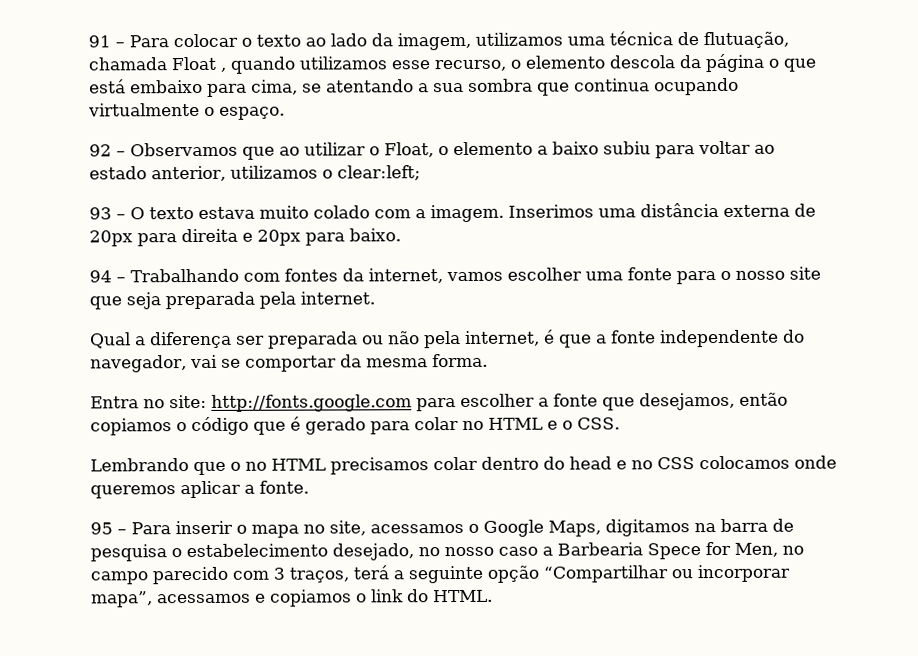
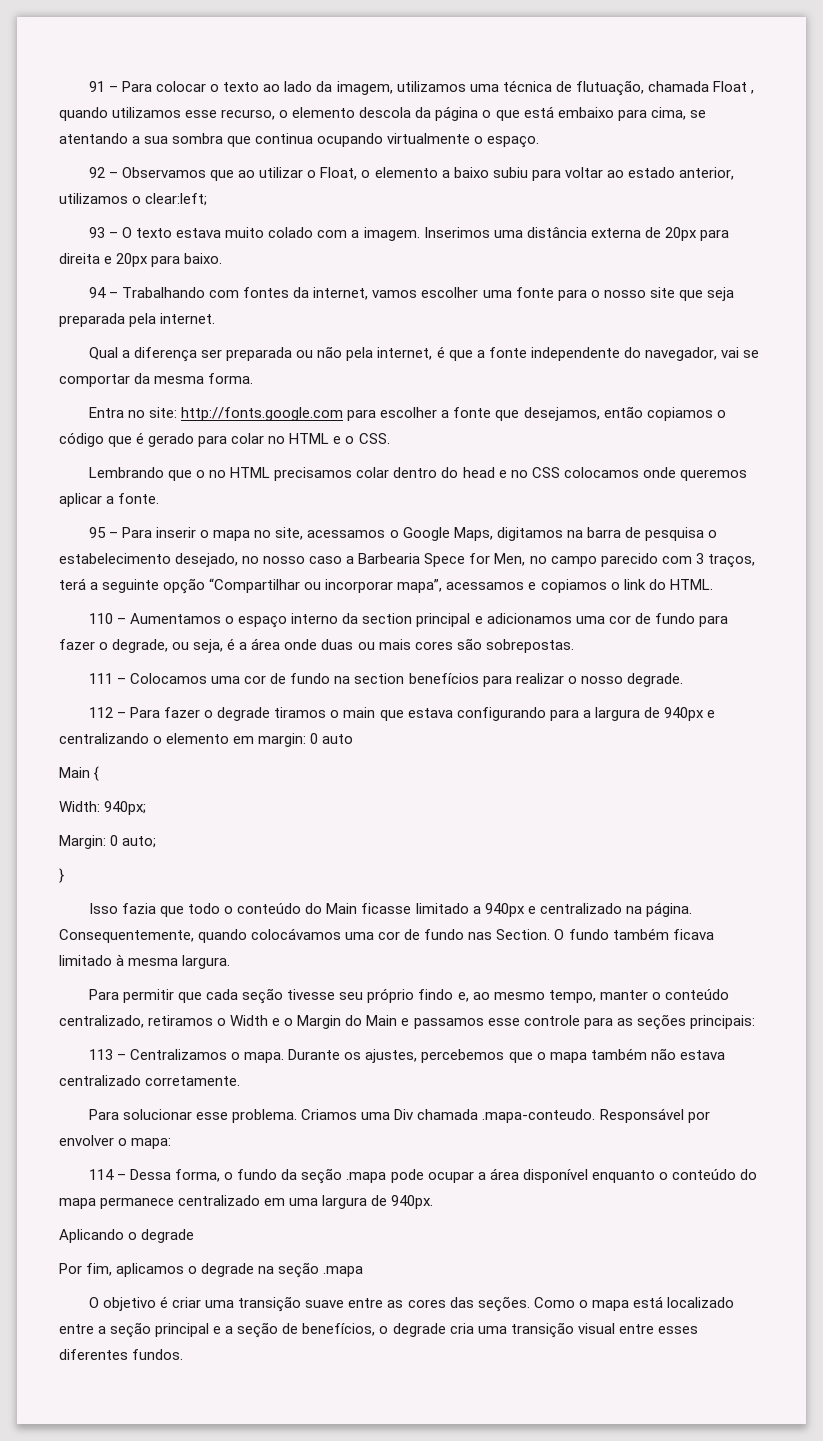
+ 110 – Aumentamos o espaço interno da section principal e adicionamos uma cor de fundo para fazer o degrade, ou seja, é a área onde duas ou mais cores são sobrepostas.
+ 111 – Colocamos uma cor de fundo na section benefícios para realizar o nosso degrade.
+ 112 – Para fazer o degrade tiramos o main que estava configurando para a largura de 940px e centralizando o elemento em margin: 0 auto
+ Main {
+ Width: 940px;
+ Margin: 0 auto;
+ }
+ Isso fazia que todo o conteúdo do Main ficasse limitado a 940px e centralizado na página. Consequentemente, quando colocávamos uma cor de fundo nas Section. O fundo também ficava limitado à mesma largura.
+ Para permitir que cada seção tivesse seu próprio findo e, ao mesmo tempo, manter o conteúdo centralizado, retiramos o Width e o Margin do Main e passamos esse controle para as seções principais:
+ 113 – Centralizamos o mapa. Durante os ajustes, percebemos que o mapa também não estava centralizado corretamente.
+ Para solucionar esse problema. Criamos uma Div chamada .mapa-conteudo. Responsável por envolver o mapa:
+ 114 – Dessa forma, o fundo da seção .mapa pode ocupar a área disponível enquanto o conteúdo do mapa permanece centralizado em uma largura de 940px.
+ Aplicando o degrade
+ Por fim, aplicamos o degrade na seção .mapa
+ O objetivo é criar uma transição suave entre as cores das seções. Como o mapa está localizado entre a seção principal e a seção de benefícios, o degrade cria uma transição visual entre esses diferentes fundos.

